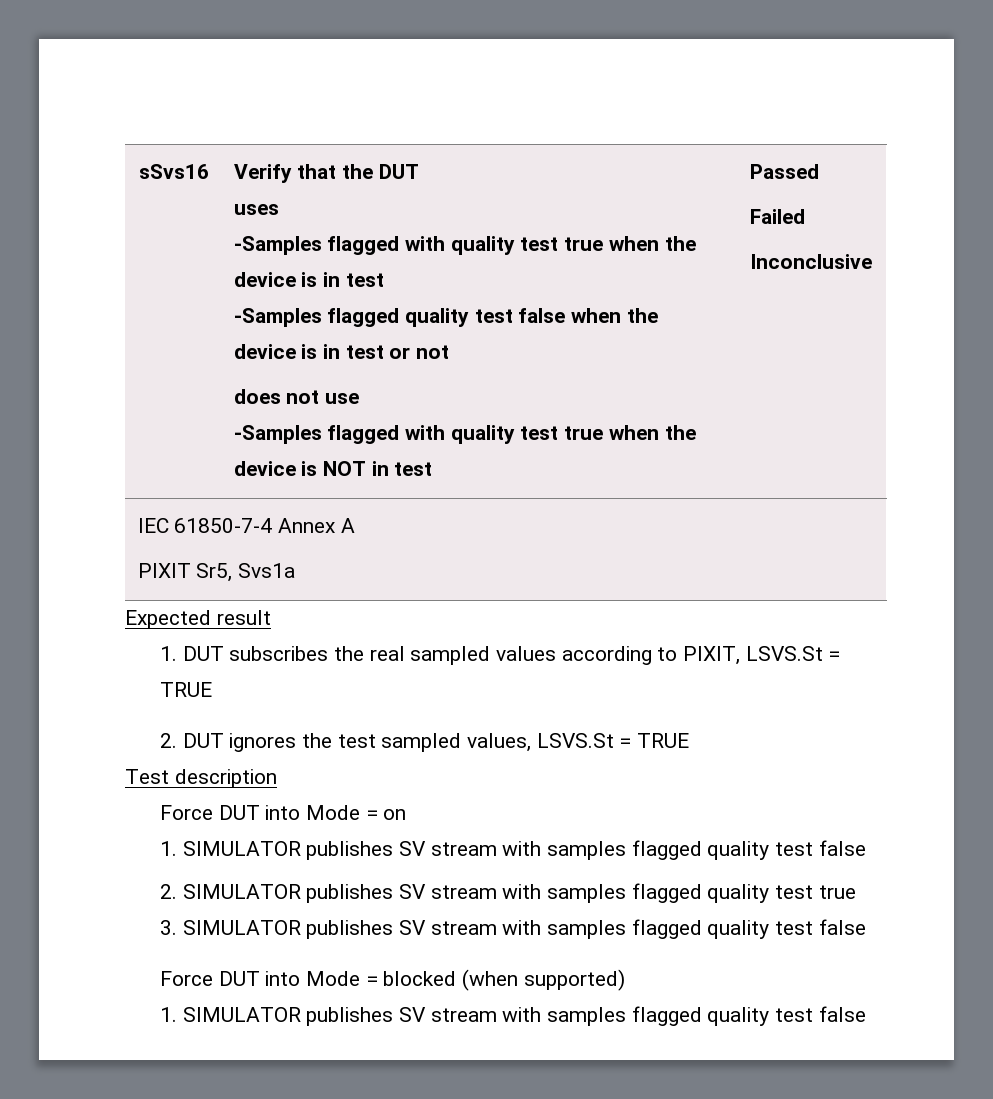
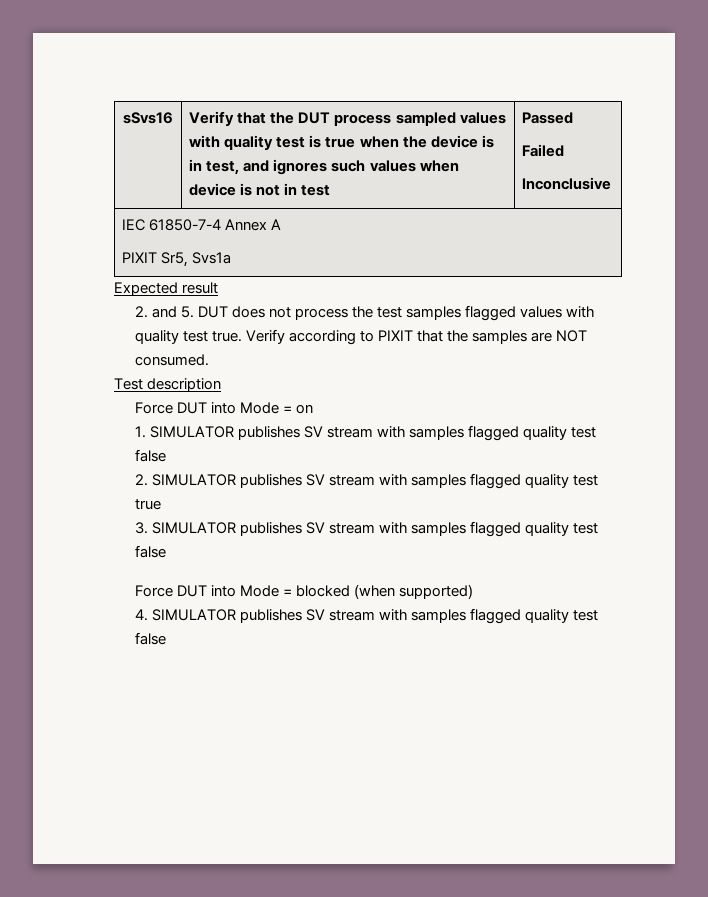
- Verify that the DUT
- uses
- -Samples flagged with quality test true when the device is in test
- -Samples flagged quality test false when the device is in test or not
- does not use
- -Samples flagged with quality test true when the device is NOT in test
+ Verify that the DUT process sampled values with quality test is true when the device is in test, and ignores such values when device is not in test
- 1. DUT subscribes the real sampled values according to PIXIT, LSVS.St = TRUE
- 2. DUT ignores the test sampled values, LSVS.St = TRUE
+ 2. and 5. DUT does not process the test samples flagged values with quality test true. Verify according to PIXIT that the samples are NOT consumed.
  Force DUT into Mode = blocked (when supported)
- 1. SIMULATOR publishes SV stream with samples flagged quality test false
+ 4. SIMULATOR publishes SV stream with samples flagged quality test false

